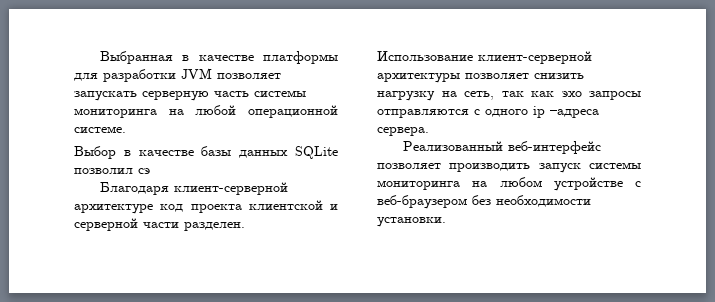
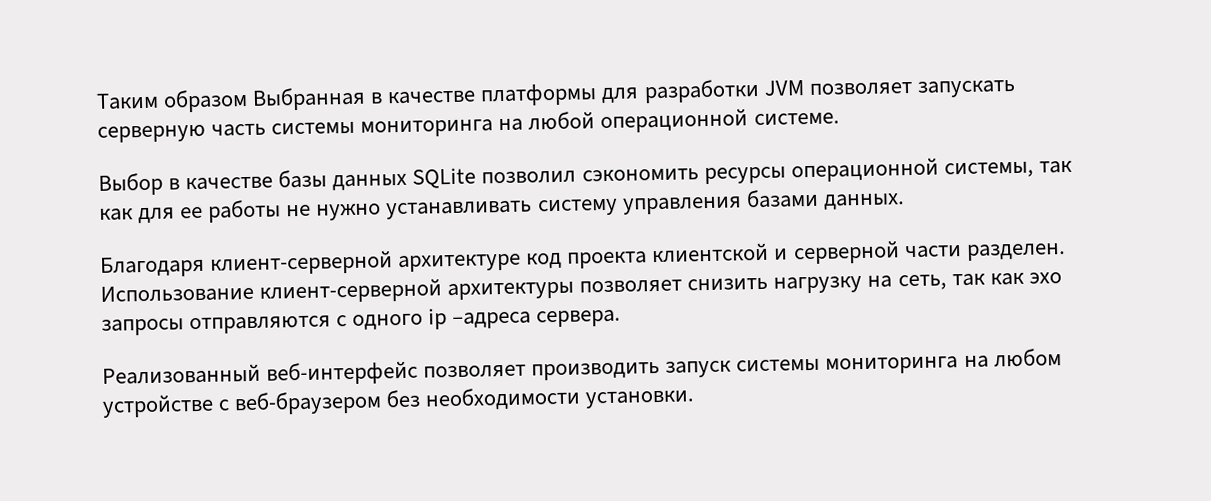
- Выбранная в качестве платформы для разработки JVM позволяет запускать серверную часть системы мониторинга на любой операционной системе.
+ Таким образом Выбранная в качестве платформы для разработки JVM позволяет запускать серверную часть системы мониторинга на любой операционной системе.
- Выбор в качестве базы данных SQLite позволил сэ
+ Выбор в качестве базы данных SQLite позволил сэкономить ресурсы операционной системы, так как для ее работы не нужно устанавливать систему управления базами данных.

